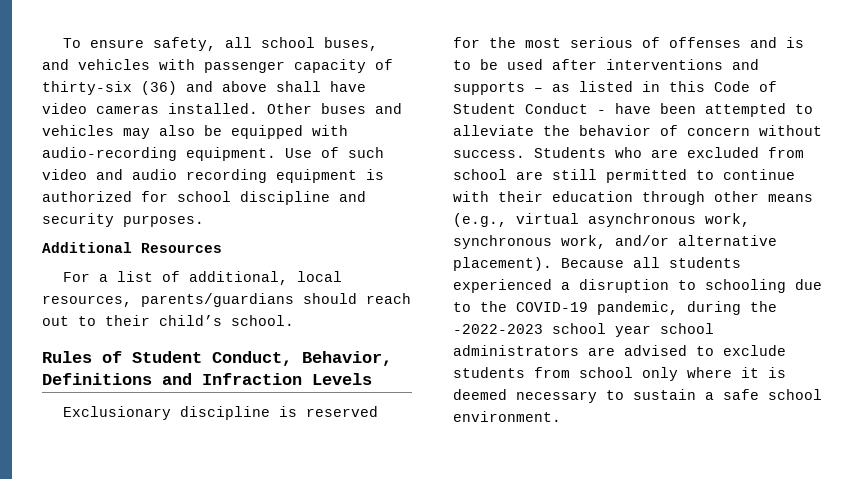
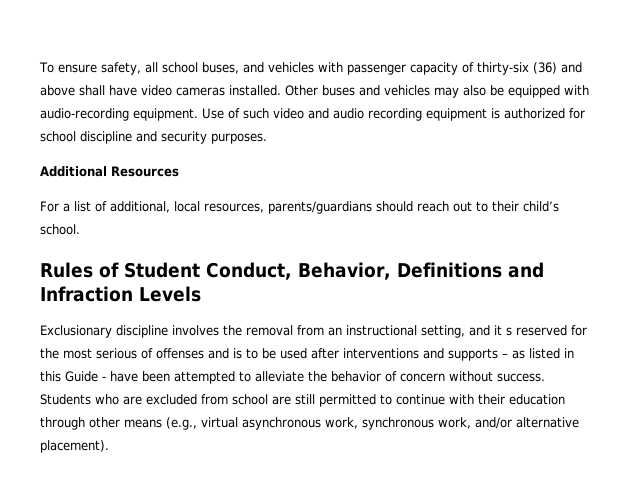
- Exclusionary discipline is reserved for the most serious of offenses and is to be used after interventions and supports – as listed in this Code of Student Conduct - have been attempted to alleviate the behavior of concern without success.
+ Exclusionary discipline involves the removal from an instructional setting, and it s reserved for the most serious of offenses and is to be used after interventions and supports – as listed in this Guide - have been attempted to alleviate the behavior of concern without success.
- Because all students experienced a disruption to schooling due to the COVID-19 pandemic, during the -2022-2023 school year school administrators are advised to exclude students from school only where it is deemed necessary to sustain a safe school environment.

